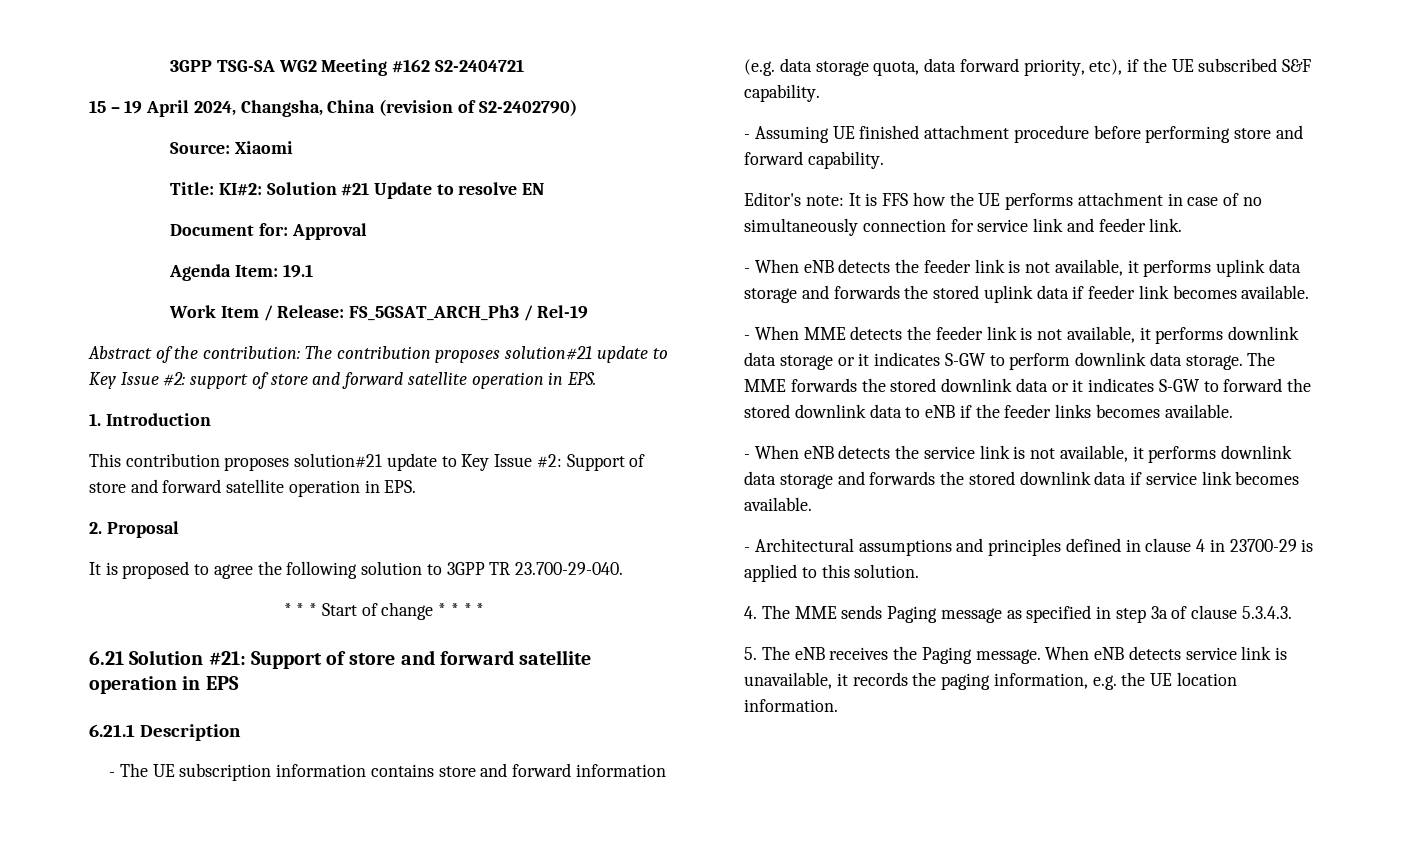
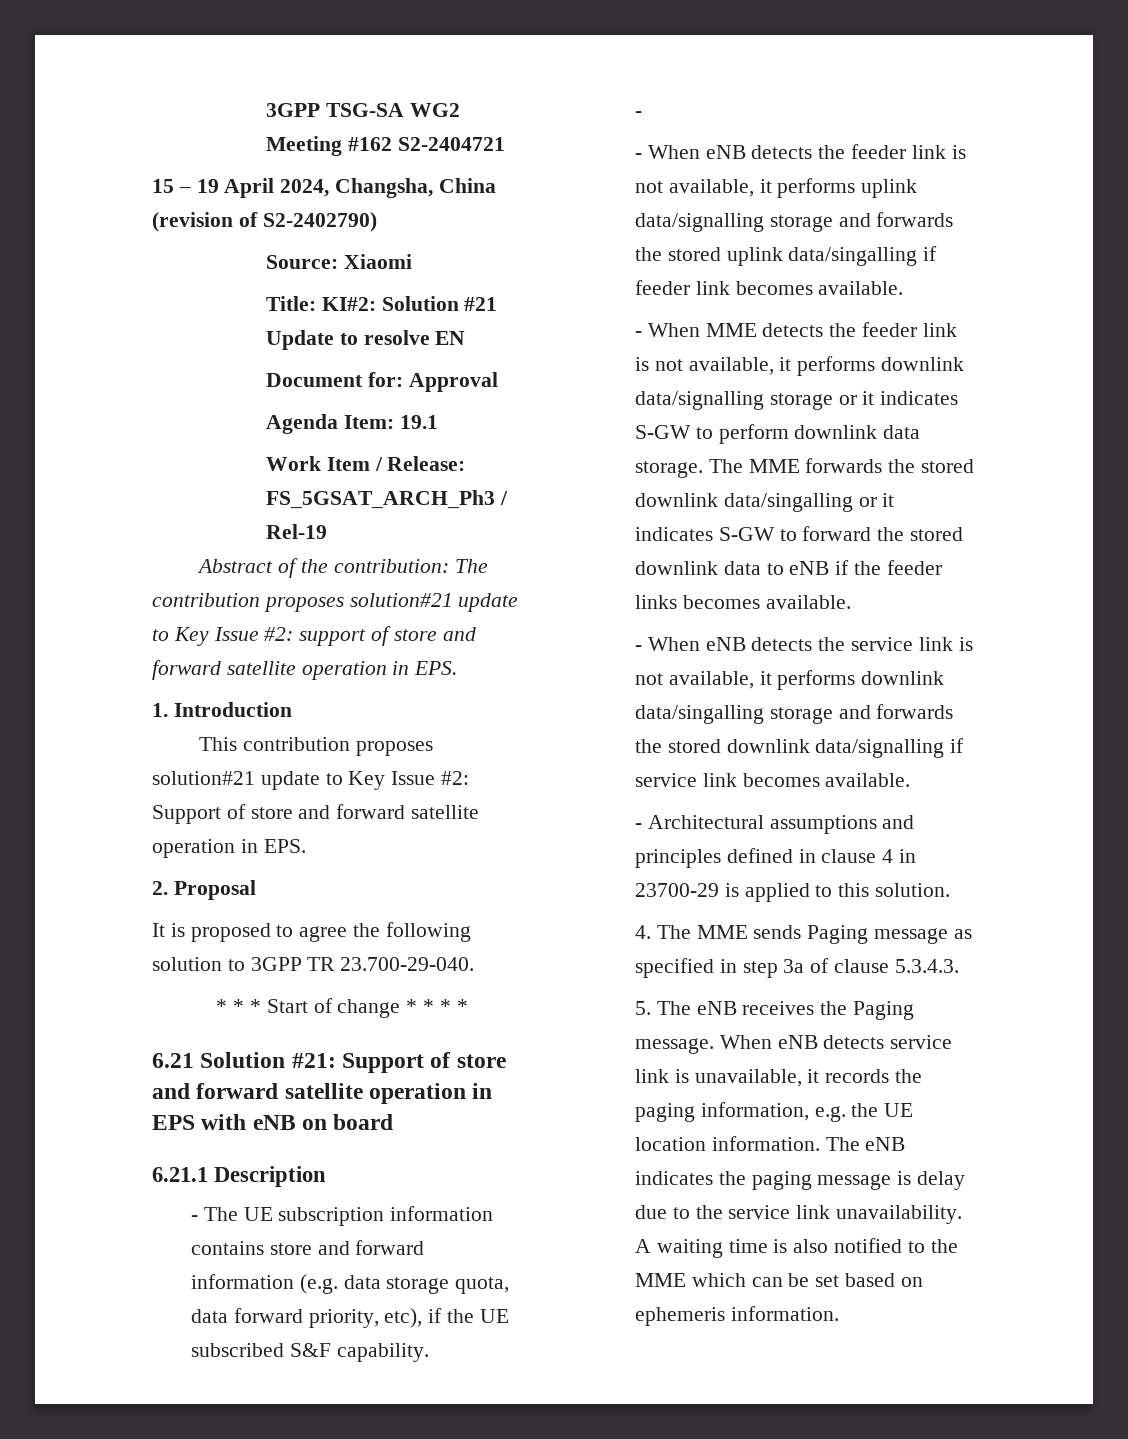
- 6.21 Solution #21: Support of store and forward satellite operation in EPS
+ 6.21 Solution #21: Support of store and forward satellite operation in EPS with eNB on board
  - The UE subscription information contains store and forward information (e.g. data storage quota, data forward priority, etc), if the UE subscribed S&F capability.
- - Assuming UE finished attachment procedure before performing store and forward capability.
- Editor's note: It is FFS how the UE performs attachment in case of no simultaneously connection for service link and feeder link.
+ -
- - When eNB detects the feeder link is not available, it performs uplink data storage and forwards the stored uplink data if feeder link becomes available.
+ - When eNB detects the feeder link is not available, it performs uplink data/signalling storage and forwards the stored uplink data/singalling if feeder link becomes available.
- - When MME detects the feeder link is not available, it performs downlink data storage or it indicates S-GW to perform downlink data storage.
+ - When MME detects the feeder link is not available, it performs downlink data/signalling storage or it indicates S-GW to perform downlink data storage.
- The MME forwards the stored downlink data or it indicates S-GW to forward the stored downlink data to eNB if the feeder links becomes available.
+ The MME forwards the stored downlink data/singalling or it indicates S-GW to forward the stored downlink data to eNB if the feeder links becomes available.
- - When eNB detects the service link is not available, it performs downlink data storage and forwards the stored downlink data if service link becomes available.
+ - When eNB detects the service link is not available, it performs downlink data/singalling storage and forwards the stored downlink data/signalling if service link becomes available.
+ The eNB indicates the paging message is delay due to the service link unavailability. A waiting time is also notified to the MME which can be set based on ephemeris information.

